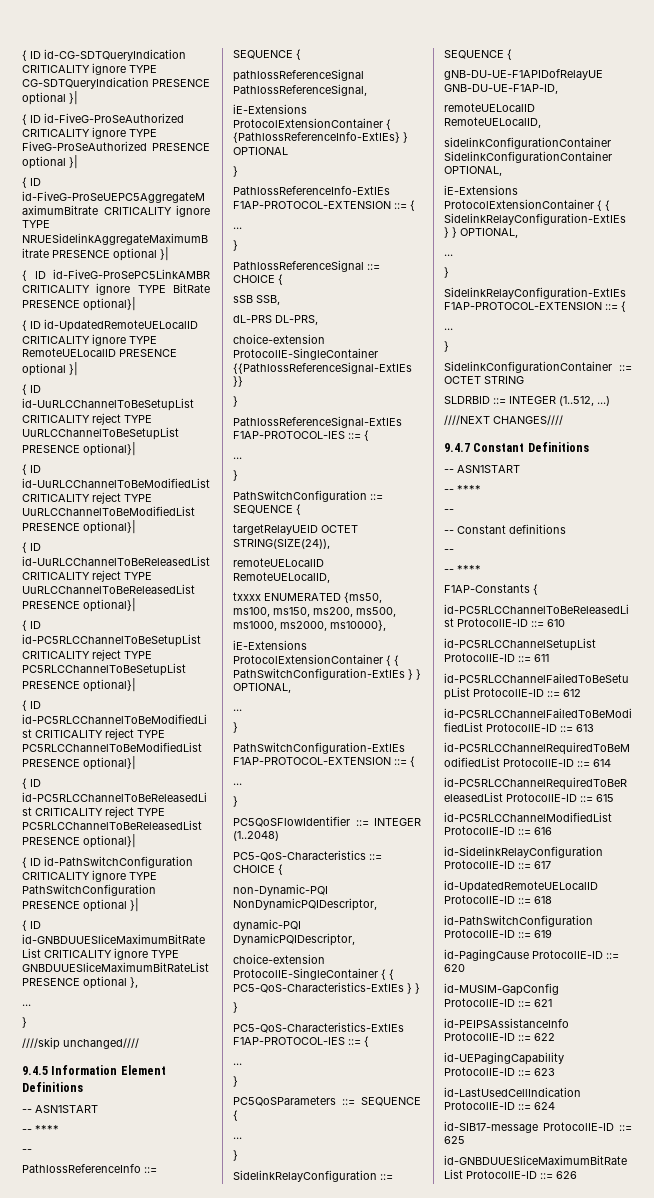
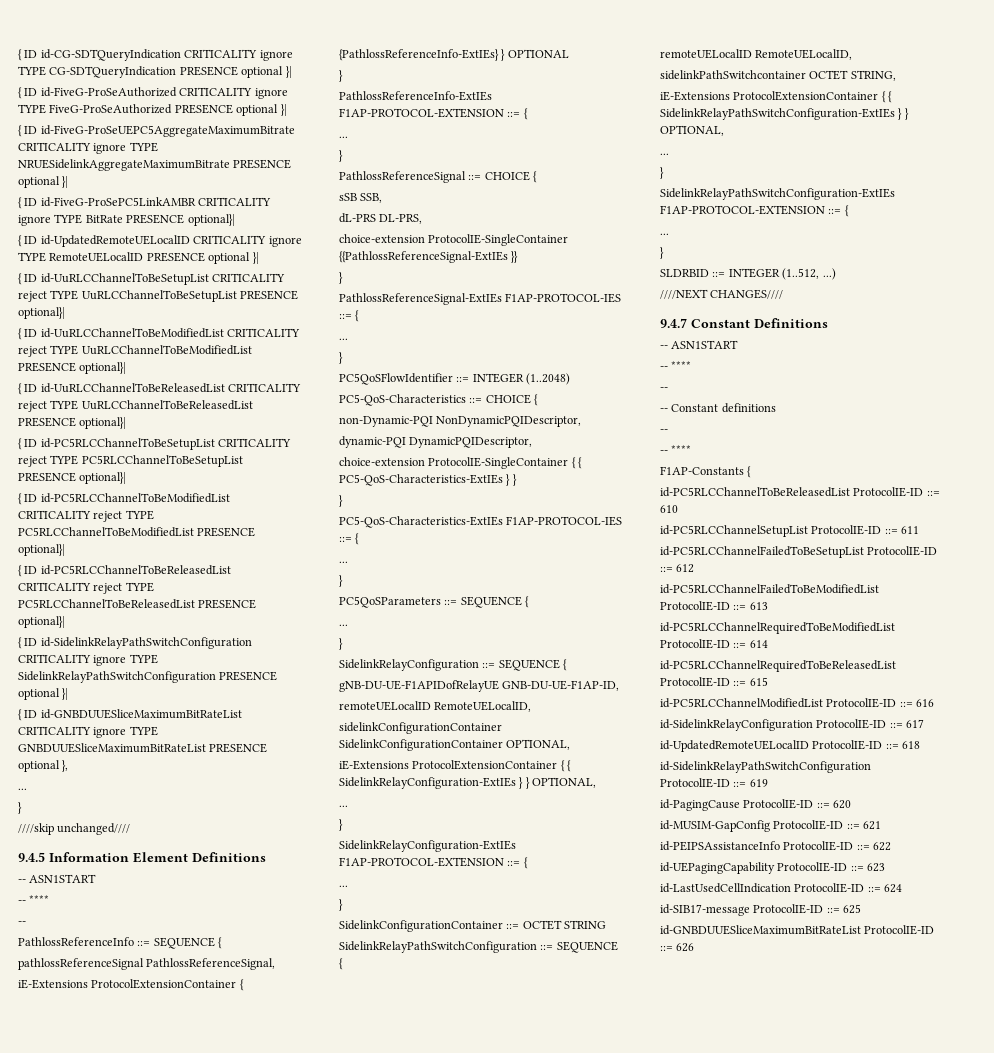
- { ID id-PathSwitchConfiguration CRITICALITY ignore TYPE PathSwitchConfiguration PRESENCE optional }|
+ { ID id-SidelinkRelayPathSwitchConfiguration CRITICALITY ignore TYPE SidelinkRelayPathSwitchConfiguration PRESENCE optional }|
- PathSwitchConfiguration ::= SEQUENCE {
- targetRelayUEID OCTET STRING(SIZE(24)),
- remoteUELocalID RemoteUELocalID,
- txxxx ENUMERATED {ms50, ms100, ms150, ms200, ms500, ms1000, ms2000, ms10000},
- iE-Extensions ProtocolExtensionContainer { { PathSwitchConfiguration-ExtIEs } } OPTIONAL,
- ...
- }
- PathSwitchConfiguration-ExtIEs F1AP-PROTOCOL-EXTENSION ::= {
- ...
- }
+ SidelinkRelayPathSwitchConfiguration ::= SEQUENCE {
+ remoteUELocalID RemoteUELocalID,
+ sidelinkPathSwitchcontainer OCTET STRING,
+ iE-Extensions ProtocolExtensionContainer { { SidelinkRelayPathSwitchConfiguration-ExtIEs } } OPTIONAL,
+ ...
+ }
+ SidelinkRelayPathSwitchConfiguration-ExtIEs F1AP-PROTOCOL-EXTENSION ::= {
+ ...
+ }
- id-PathSwitchConfiguration ProtocolIE-ID ::= 619
+ id-SidelinkRelayPathSwitchConfiguration ProtocolIE-ID ::= 619

